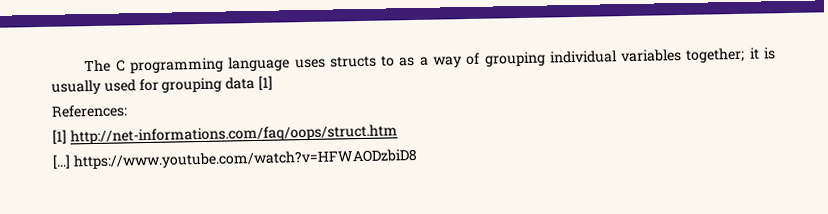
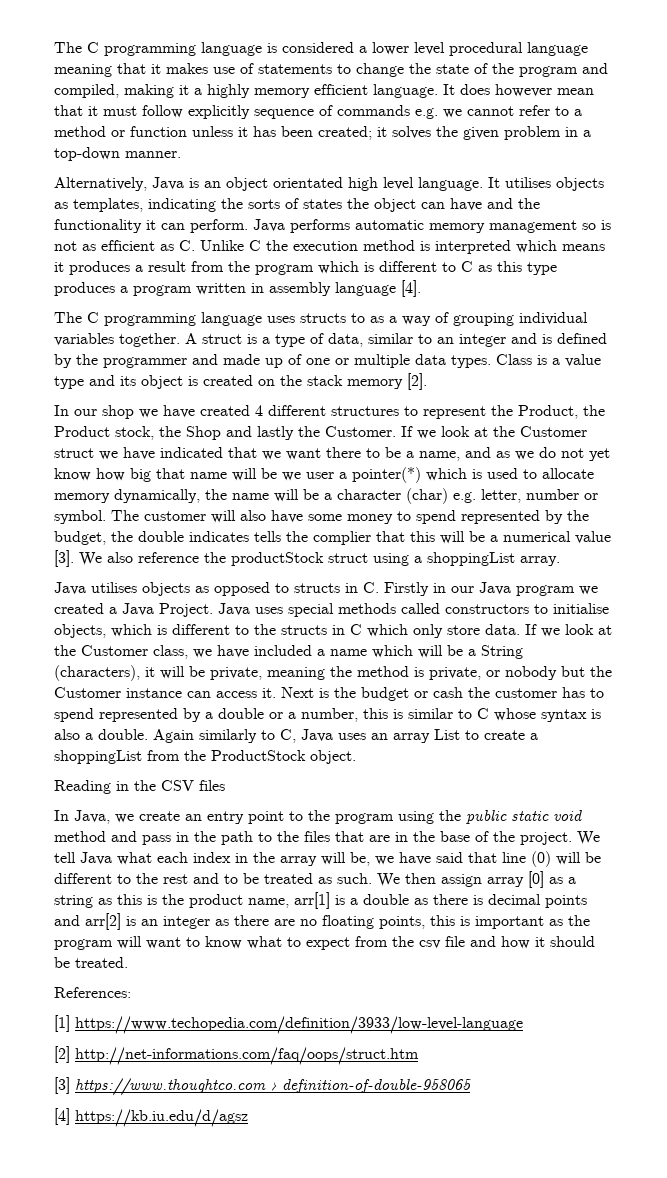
- The C programming language uses structs to as a way of grouping individual variables together; it is usually used for grouping data [1]
+ The C programming language is considered a lower level procedural language meaning that it makes use of statements to change the state of the program and compiled, making it a highly memory efficient language. It does however mean that it must follow explicitly sequence of commands e.g. we cannot refer to a method or function unless it has been created; it solves the given problem in a top-down manner.
+ Alternatively, Java is an object orientated high level language. It utilises objects as templates, indicating the sorts of states the object can have and the functionality it can perform. Java performs automatic memory management so is not as efficient as C. Unlike C the execution method is interpreted which means it produces a result from the program which is different to C as this type produces a program written in assembly language [4].
+ The C programming language uses structs to as a way of grouping individual variables together. A struct is a type of data, similar to an integer and is defined by the programmer and made up of one or multiple data types. Class is a value type and its object is created on the stack memory [2].
+ In our shop we have created 4 different structures to represent the Product, the Product stock, the Shop and lastly the Customer. If we look at the Customer struct we have indicated that we want there to be a name, and as we do not yet know how big that name will be we user a pointer(*) which is used to allocate memory dynamically, the name will be a character (char) e.g. letter, number or symbol. The customer will also have some money to spend represented by the budget, the double indicates tells the complier that this will be a numerical value [3]. We also reference the productStock struct using a shoppingList array.
+ Java utilises objects as opposed to structs in C. Firstly in our Java program we created a Java Project. Java uses special methods called constructors to initialise objects, which is different to the structs in C which only store data. If we look at the Customer class, we have included a name which will be a String (characters), it will be private, meaning the method is private, or nobody but the Customer instance can access it. Next is the budget or cash the customer has to spend represented by a double or a number, this is similar to C whose syntax is also a double. Again similarly to C, Java uses an array List to create a shoppingList from the ProductStock object.
+ Reading in the CSV files
+ In Java, we create an entry point to the program using the public static void method and pass in the path to the files that are in the base of the project. We tell Java what each index in the array will be, we have said that line (0) will be different to the rest and to be treated as such. We then assign array [0] as a string as this is the product name, arr[1] is a double as there is decimal points and arr[2] is an integer as there are no floating points, this is important as the program will want to know what to expect from the csv file and how it should be treated.
- [1] http://net-informations.com/faq/oops/struct.htm
+ [1] https://www.techopedia.com/definition/3933/low-level-language
+ [2] http://net-informations.com/faq/oops/struct.htm
- [...] https://www.youtube.com/watch?v=HFWAODzbiD8
+ [3] https://www.thoughtco.com › definition-of-double-958065
+ [4] https://kb.iu.edu/d/agsz

